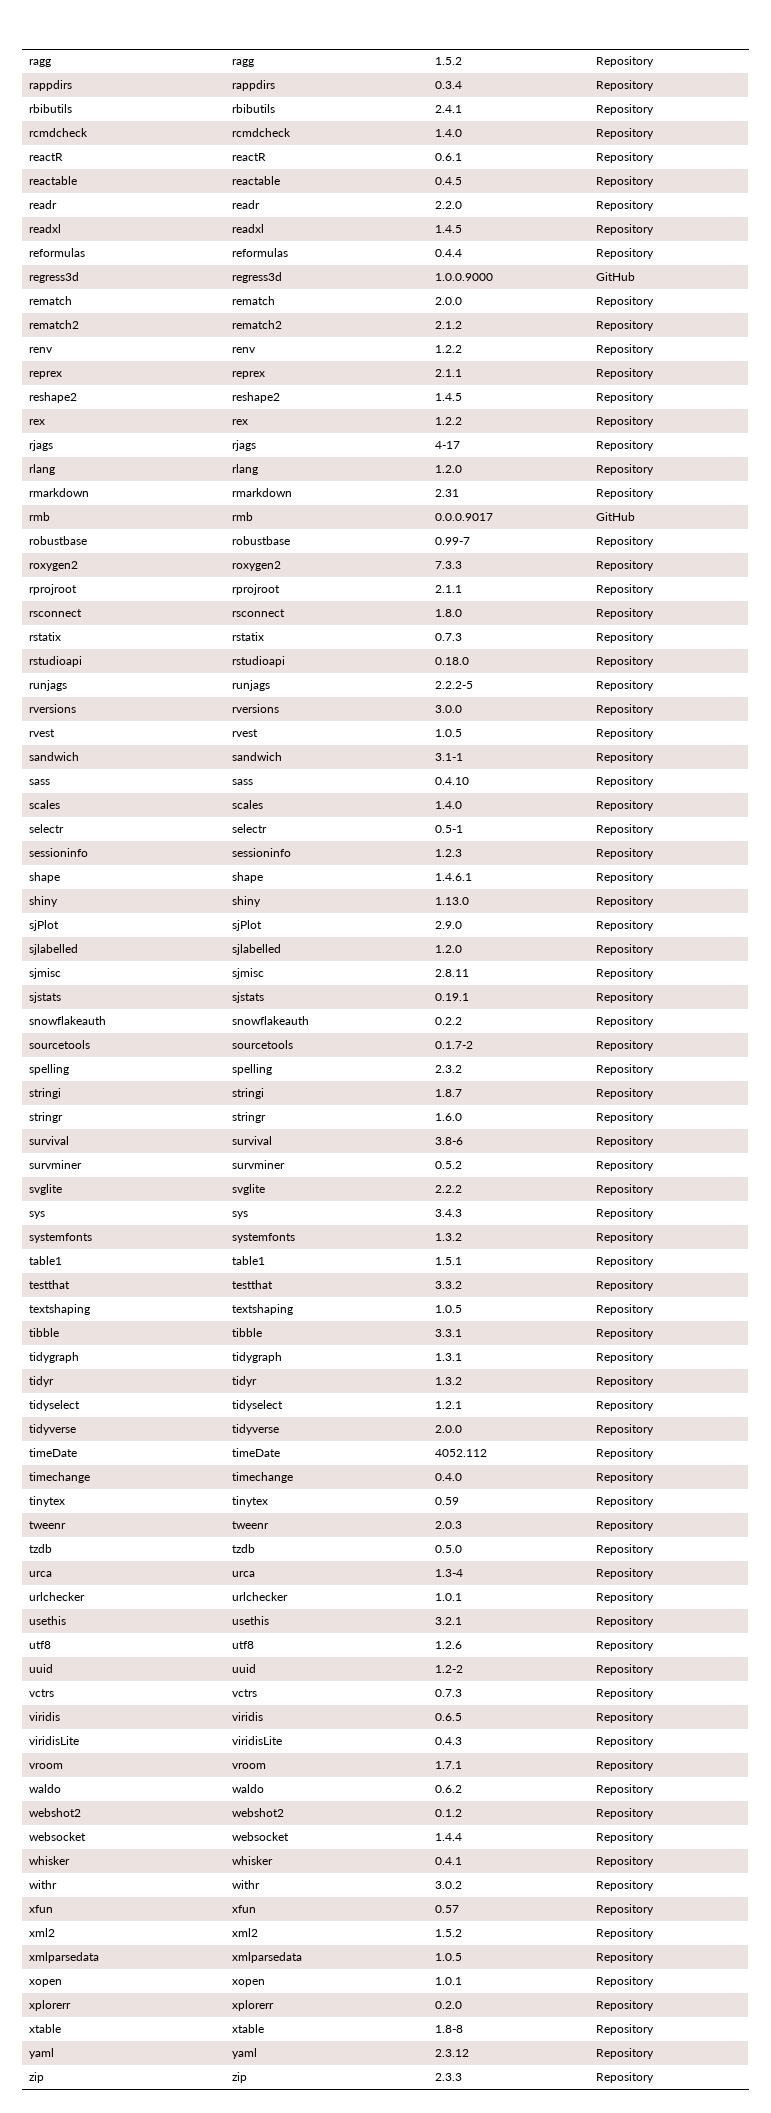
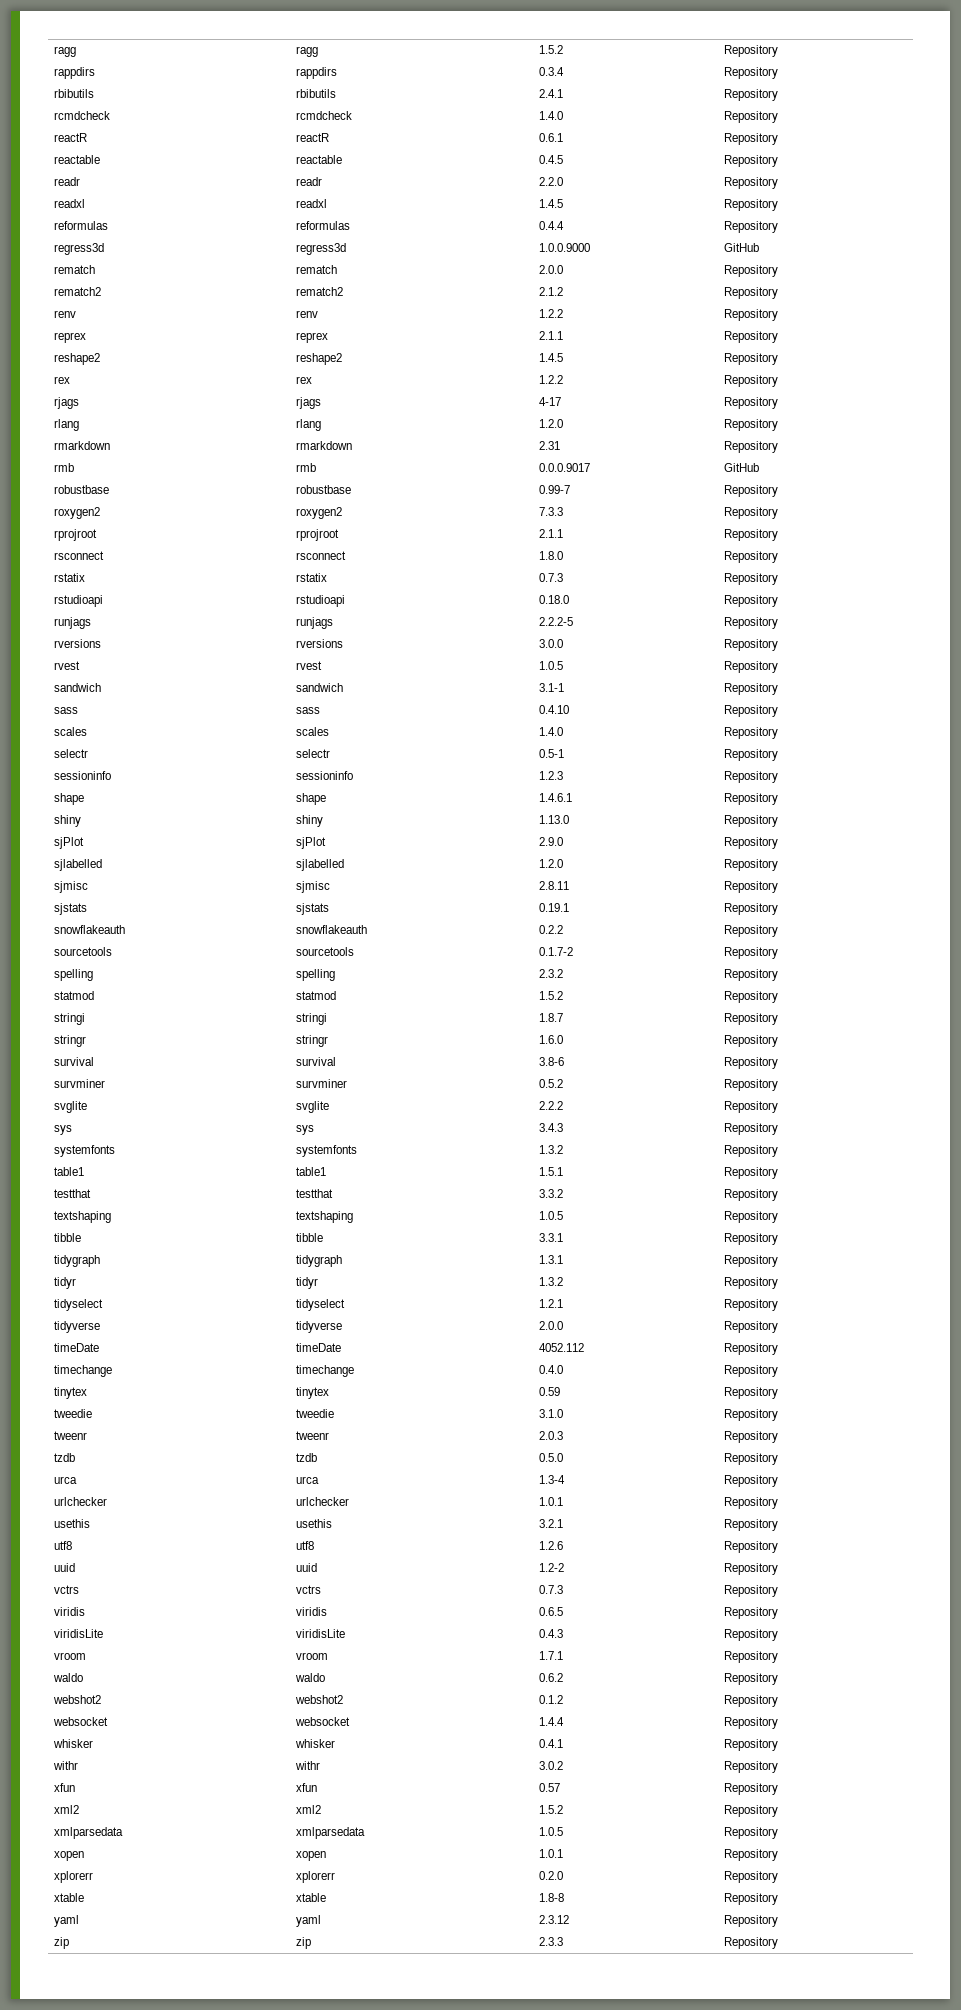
+ statmod | statmod | 1.5.2 | Repository
+ tweedie | tweedie | 3.1.0 | Repository

